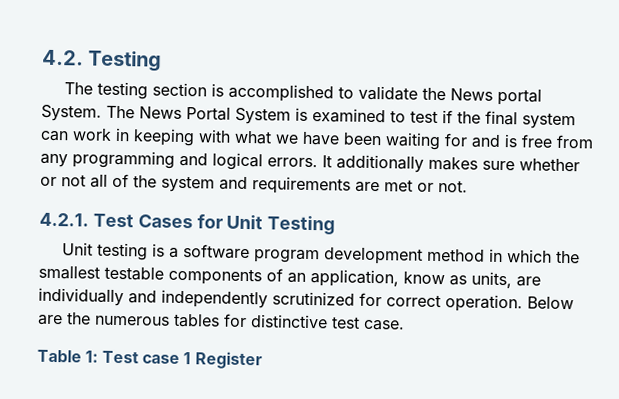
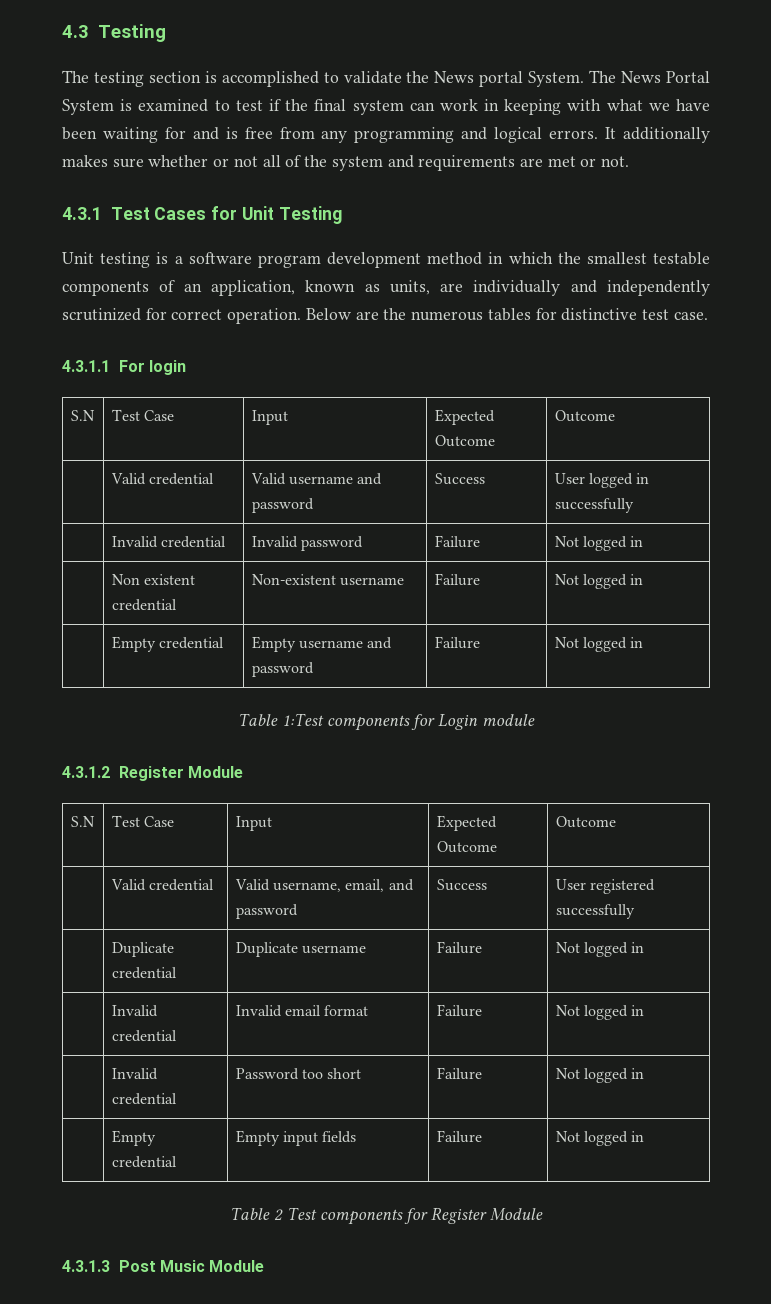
- 4.2. Testing
+ 4.3 Testing
- 4.2.1. Test Cases for Unit Testing
+ 4.3.1 Test Cases for Unit Testing
- Unit testing is a software program development method in which the smallest testable components of an application, know as units, are individually and independently scrutinized for correct operation.
+ Unit testing is a software program development method in which the smallest testable components of an application, known as units, are individually and independently scrutinized for correct operation.
- Table 1: Test case 1 Register
+ 4.3.1.1 For login
+ S.N | Test Case | Input | Expected Outcome | Outcome
+ | Valid credential | Valid username and password | Success | User logged in successfully
+ | Invalid credential | Invalid password | Failure | Not logged in
+ | Non existent credential | Non-existent username | Failure | Not logged in
+ | Empty credential | Empty username and password | Failure | Not logged in
+ Table 1:Test components for Login module
+ 4.3.1.2 Register Module
+ S.N | Test Case | Input | Expected Outcome | Outcome
+ | Valid credential | Valid username, email, and password | Success | User registered successfully
+ | Duplicate credential | Duplicate username | Failure | Not logged in
+ | Invalid credential | Invalid email format | Failure | Not logged in
+ | Invalid credential | Password too short | Failure | Not logged in
+ | Empty credential | Empty input fields | Failure | Not logged in
+ Table 2 Test components for Register Module
+ 4.3.1.3 Post Music Module

